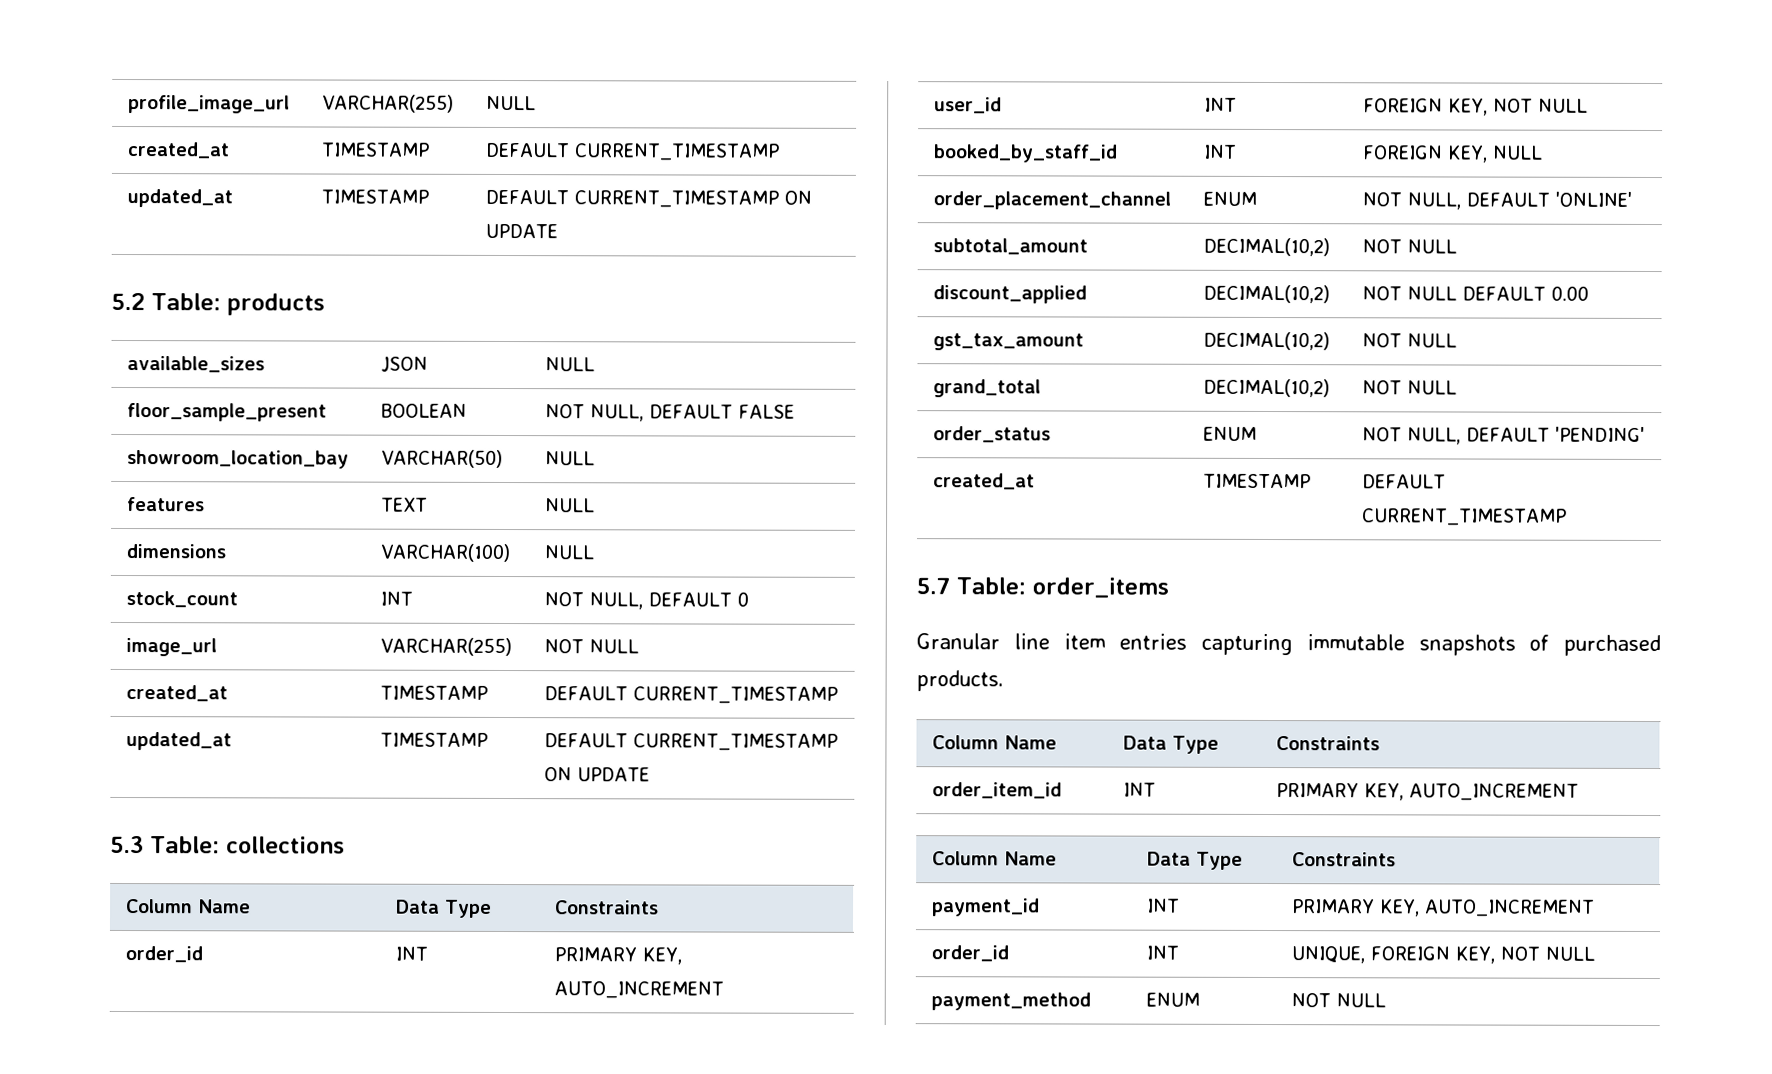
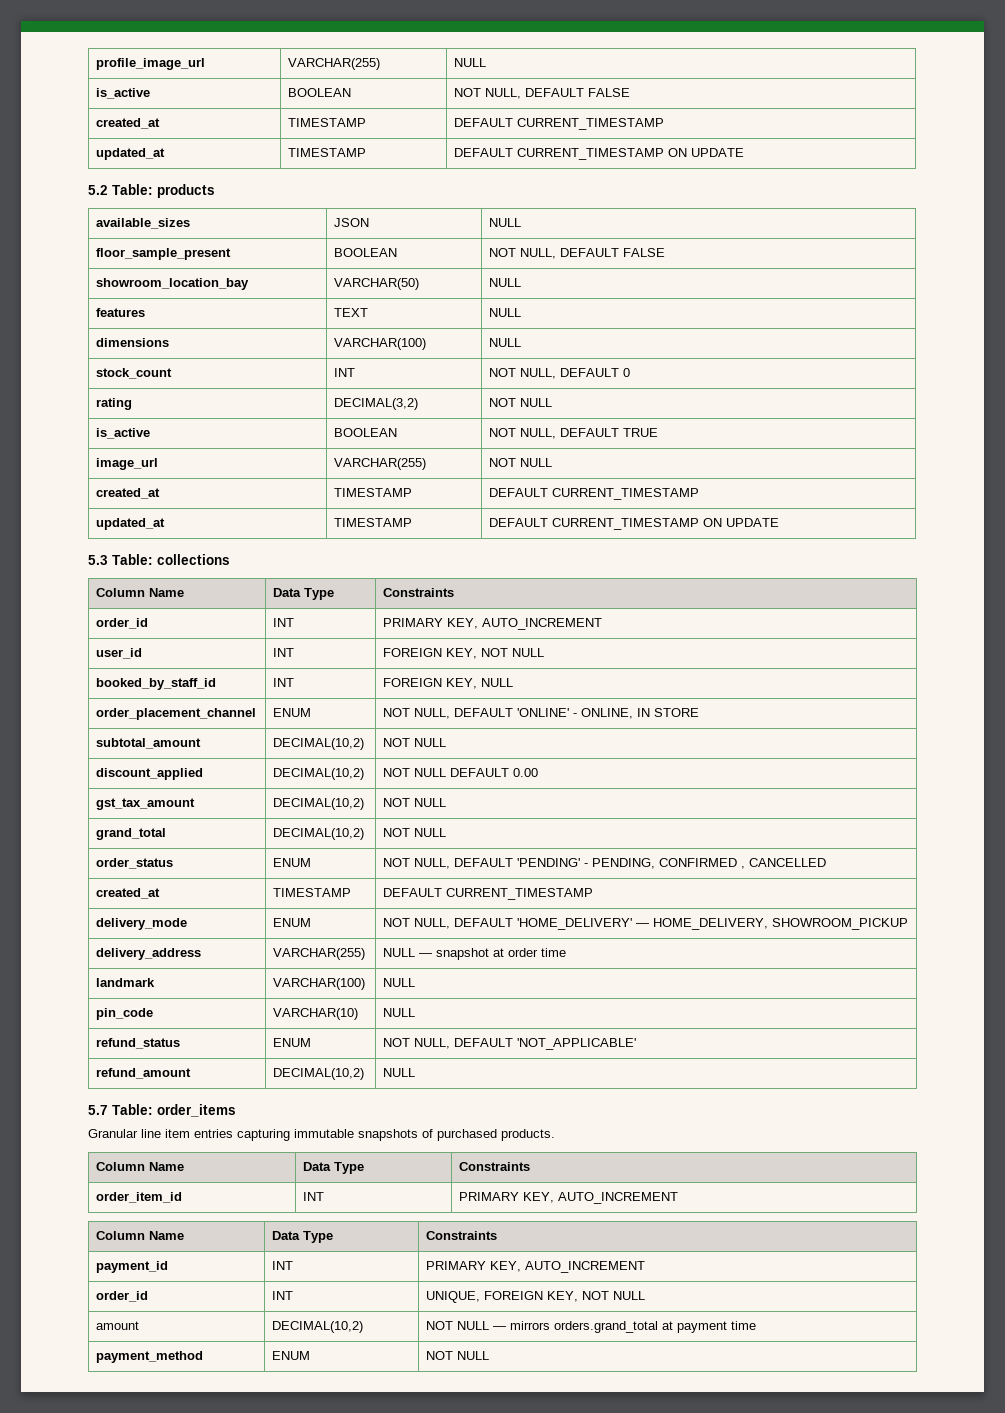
+ is_active | BOOLEAN | NOT NULL, DEFAULT FALSE
+ rating | DECIMAL(3,2) | NOT NULL
+ is_active | BOOLEAN | NOT NULL, DEFAULT TRUE
- order_placement_channel | ENUM | NOT NULL, DEFAULT 'ONLINE'
+ order_placement_channel | ENUM | NOT NULL, DEFAULT 'ONLINE' - ONLINE, IN STORE
- order_status | ENUM | NOT NULL, DEFAULT 'PENDING'
+ order_status | ENUM | NOT NULL, DEFAULT 'PENDING' - PENDING, CONFIRMED , CANCELLED
  created_at | TIMESTAMP | DEFAULT CURRENT_TIMESTAMP
+ delivery_mode | ENUM | NOT NULL, DEFAULT 'HOME_DELIVERY' — HOME_DELIVERY, SHOWROOM_PICKUP
+ delivery_address | VARCHAR(255) | NULL — snapshot at order time
+ landmark | VARCHAR(100) | NULL
+ pin_code | VARCHAR(10) | NULL
+ refund_status | ENUM | NOT NULL, DEFAULT 'NOT_APPLICABLE'
+ refund_amount | DECIMAL(10,2) | NULL
+ amount | DECIMAL(10,2) | NOT NULL — mirrors orders.grand_total at payment time

